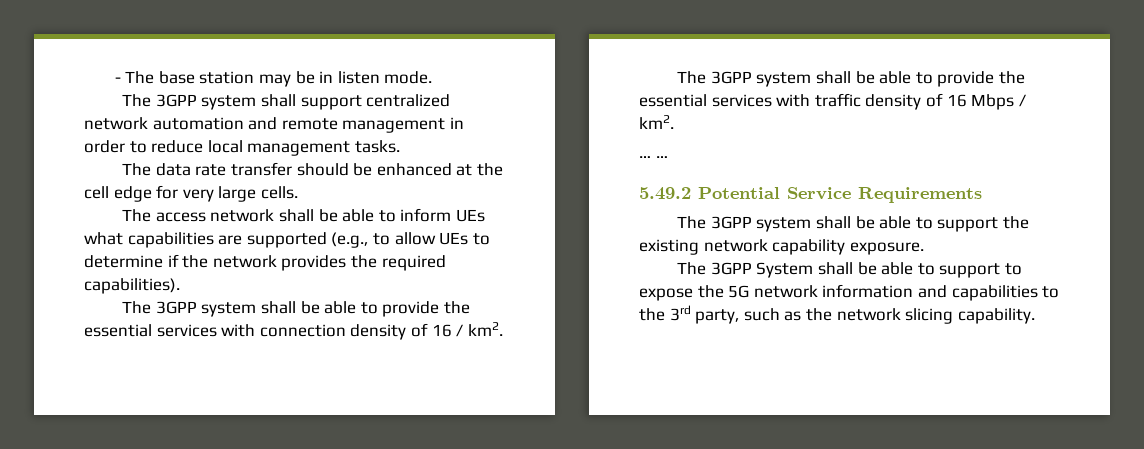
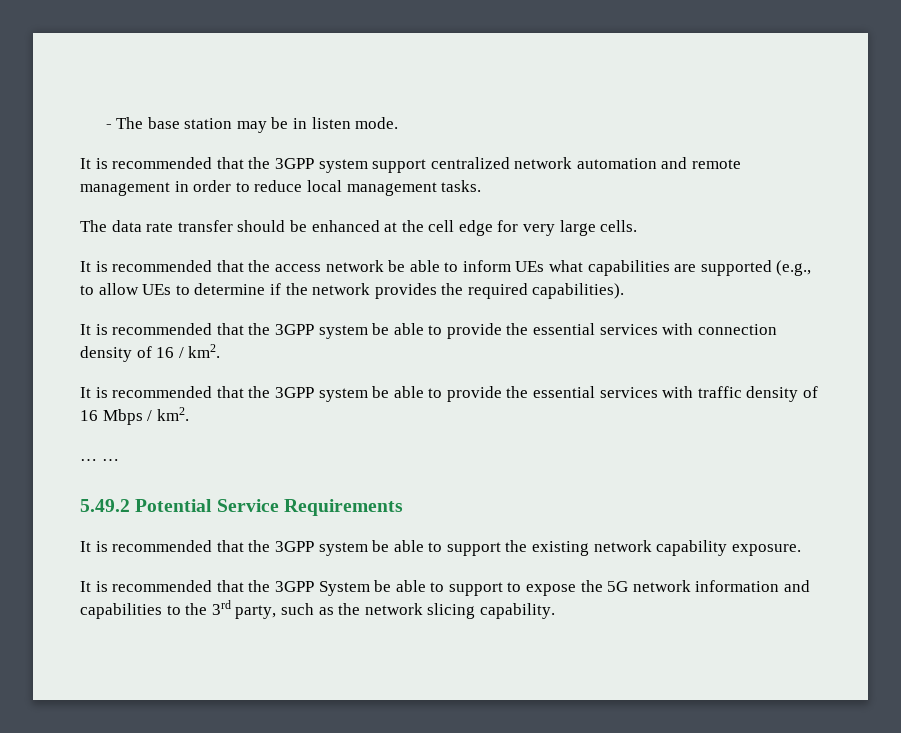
- The 3GPP system shall support centralized network automation and remote management in order to reduce local management tasks.
+ It is recommended that the 3GPP system support centralized network automation and remote management in order to reduce local management tasks.
- The access network shall be able to inform UEs what capabilities are supported (e.g., to allow UEs to determine if the network provides the required capabilities).
+ It is recommended that the access network be able to inform UEs what capabilities are supported (e.g., to allow UEs to determine if the network provides the required capabilities).
- The 3GPP system shall be able to provide the essential services with connection density of 16 / km2.
+ It is recommended that the 3GPP system be able to provide the essential services with connection density of 16 / km2.
- The 3GPP system shall be able to provide the essential services with traffic density of 16 Mbps / km2.
+ It is recommended that the 3GPP system be able to provide the essential services with traffic density of 16 Mbps / km2.
- The 3GPP system shall be able to support the existing network capability exposure.
+ It is recommended that the 3GPP system be able to support the existing network capability exposure.
- The 3GPP System shall be able to support to expose the 5G network information and capabilities to the 3rd party, such as the network slicing capability.
+ It is recommended that the 3GPP System be able to support to expose the 5G network information and capabilities to the 3rd party, such as the network slicing capability.

